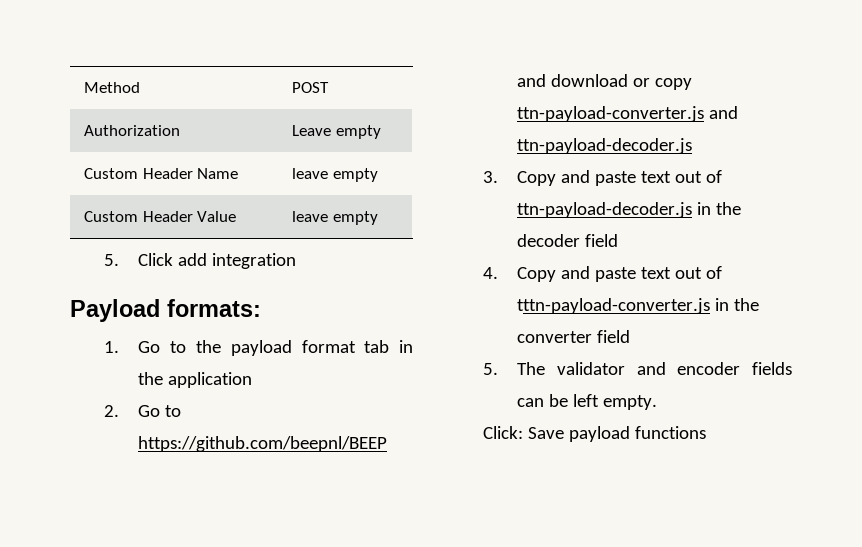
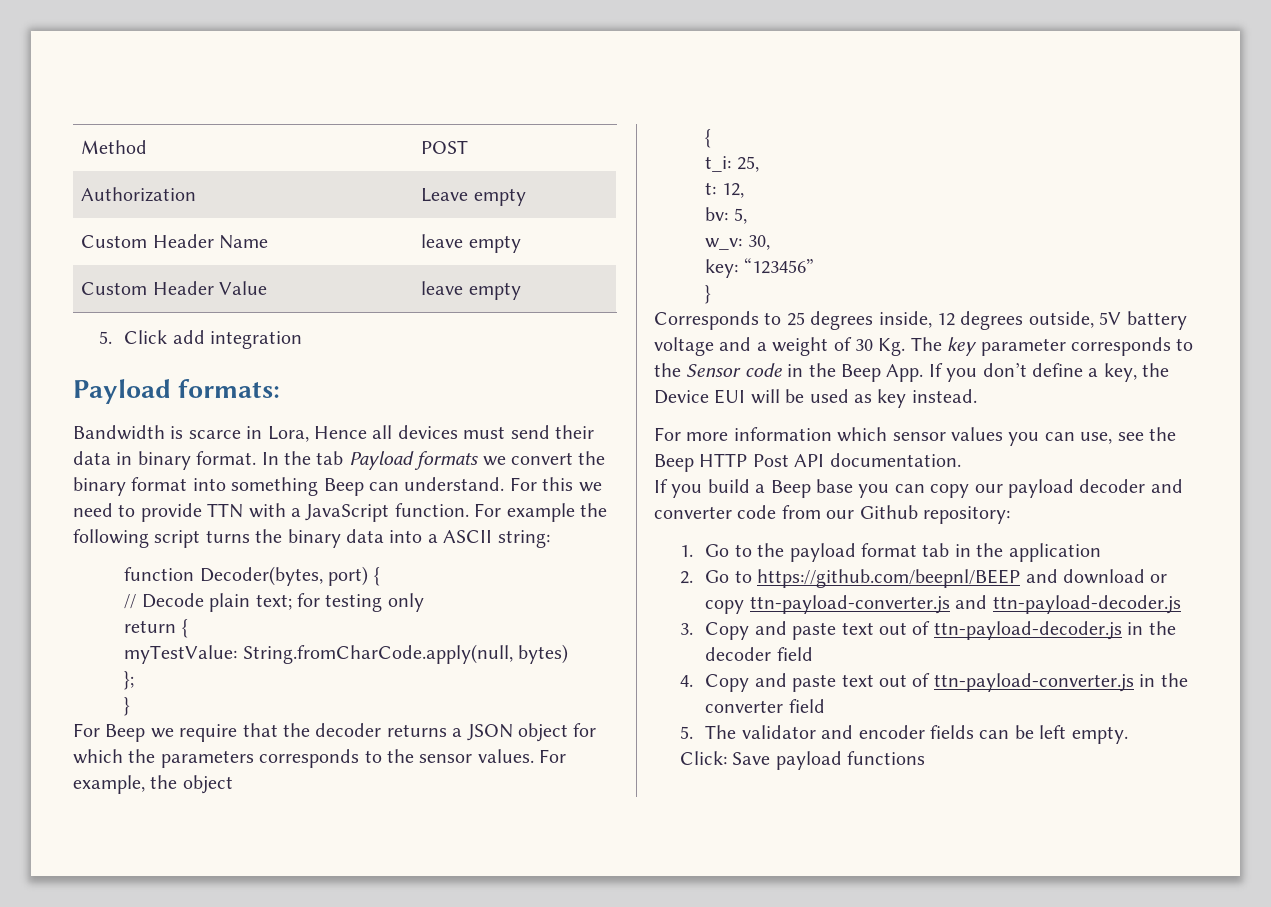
+ Bandwidth is scarce in Lora, Hence all devices must send their data in binary format. In the tab Payload formats we convert the binary format into something Beep can understand. For this we need to provide TTN with a JavaScript function. For example the following script turns the binary data into a ASCII string:
+ function Decoder(bytes, port) {
+ // Decode plain text; for testing only
+ return {
+ myTestValue: String.fromCharCode.apply(null, bytes)
+ };
+ }
+ For Beep we require that the decoder returns a JSON object for which the parameters corresponds to the sensor values. For example, the object
+ {
+ t_i: 25,
+ t: 12,
+ bv: 5,
+ w_v: 30,
+ key: “123456”
+ }
+ Corresponds to 25 degrees inside, 12 degrees outside, 5V battery voltage and a weight of 30 Kg. The key parameter corresponds to the Sensor code in the Beep App. If you don’t define a key, the Device EUI will be used as key instead.
+ For more information which sensor values you can use, see the Beep HTTP Post API documentation.
+ If you build a Beep base you can copy our payload decoder and converter code from our Github repository:
- 4. Copy and paste text out of tttn-payload-converter.js in the converter field
+ 4. Copy and paste text out of ttn-payload-converter.js in the converter field

